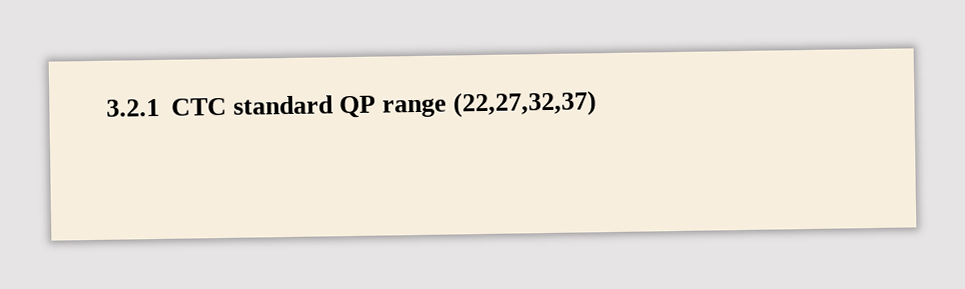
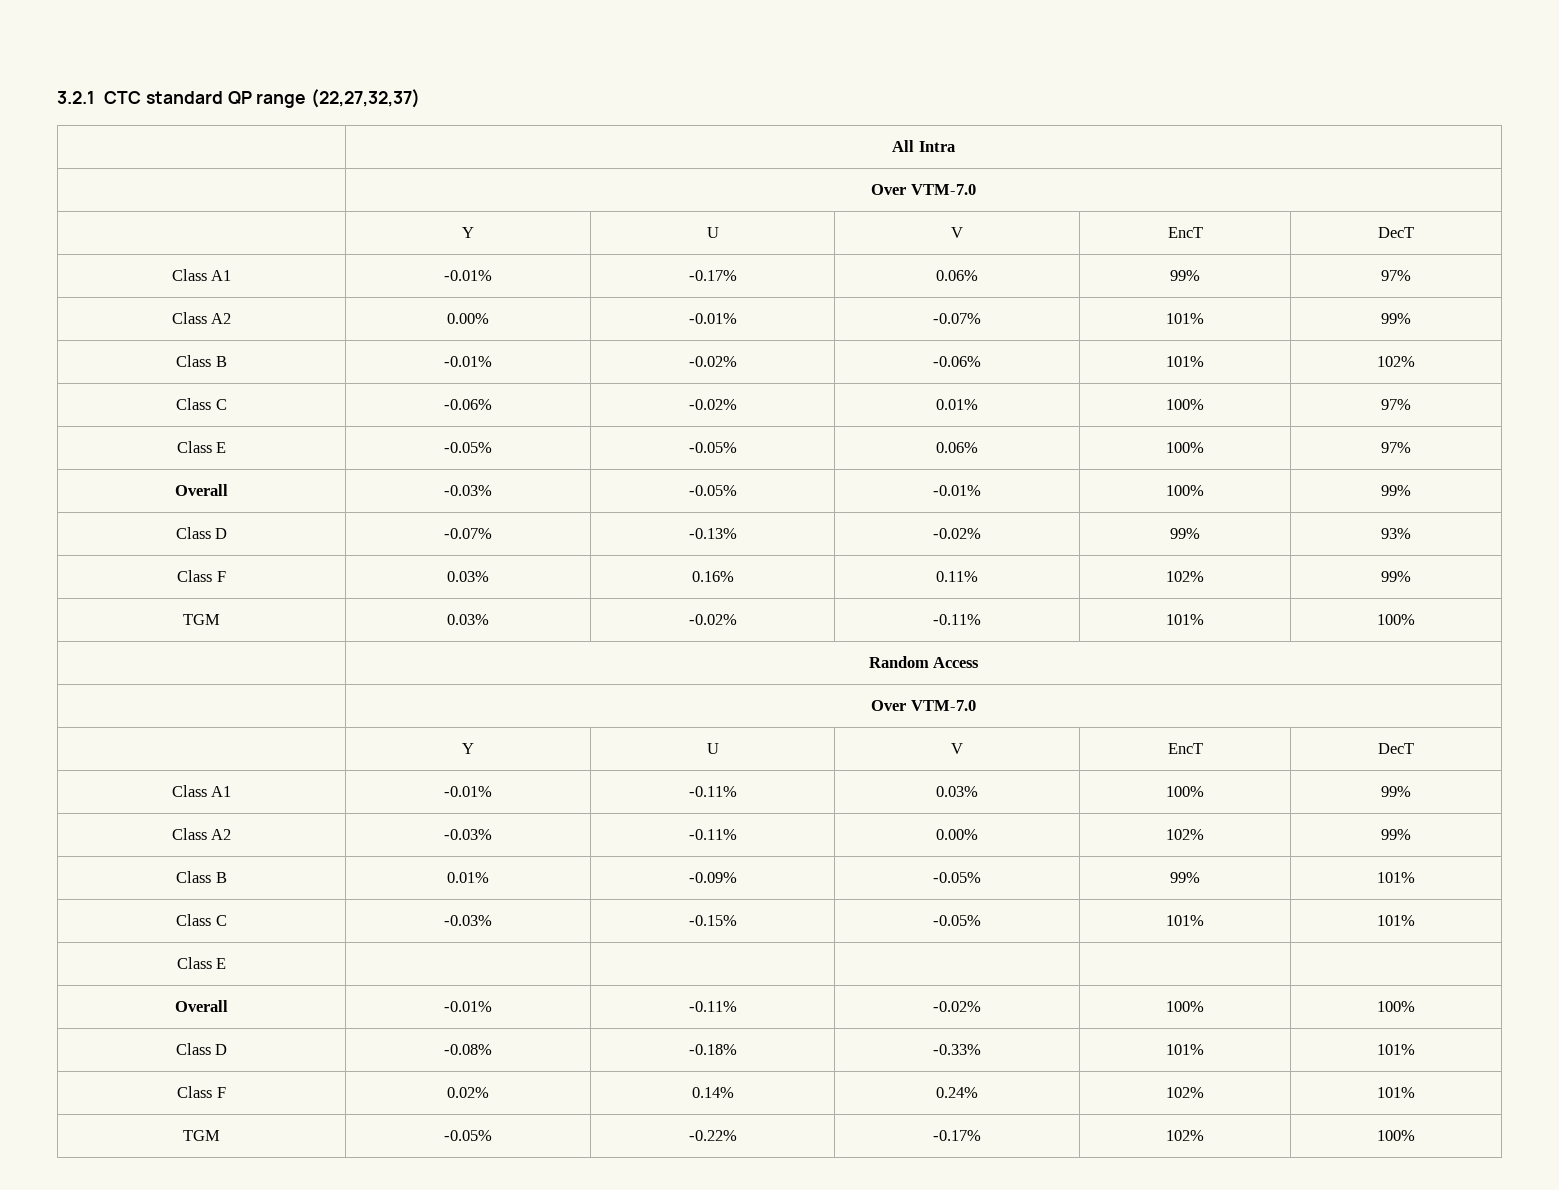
+ | All Intra
+ | Over VTM-7.0
+ | Y | U | V | EncT | DecT
+ Class A1 | -0.01% | -0.17% | 0.06% | 99% | 97%
+ Class A2 | 0.00% | -0.01% | -0.07% | 101% | 99%
+ Class B | -0.01% | -0.02% | -0.06% | 101% | 102%
+ Class C | -0.06% | -0.02% | 0.01% | 100% | 97%
+ Class E | -0.05% | -0.05% | 0.06% | 100% | 97%
+ Overall | -0.03% | -0.05% | -0.01% | 100% | 99%
+ Class D | -0.07% | -0.13% | -0.02% | 99% | 93%
+ Class F | 0.03% | 0.16% | 0.11% | 102% | 99%
+ TGM | 0.03% | -0.02% | -0.11% | 101% | 100%
+ | Random Access
+ | Over VTM-7.0
+ | Y | U | V | EncT | DecT
+ Class A1 | -0.01% | -0.11% | 0.03% | 100% | 99%
+ Class A2 | -0.03% | -0.11% | 0.00% | 102% | 99%
+ Class B | 0.01% | -0.09% | -0.05% | 99% | 101%
+ Class C | -0.03% | -0.15% | -0.05% | 101% | 101%
+ Class E | | | | |
+ Overall | -0.01% | -0.11% | -0.02% | 100% | 100%
+ Class D | -0.08% | -0.18% | -0.33% | 101% | 101%
+ Class F | 0.02% | 0.14% | 0.24% | 102% | 101%
+ TGM | -0.05% | -0.22% | -0.17% | 102% | 100%

